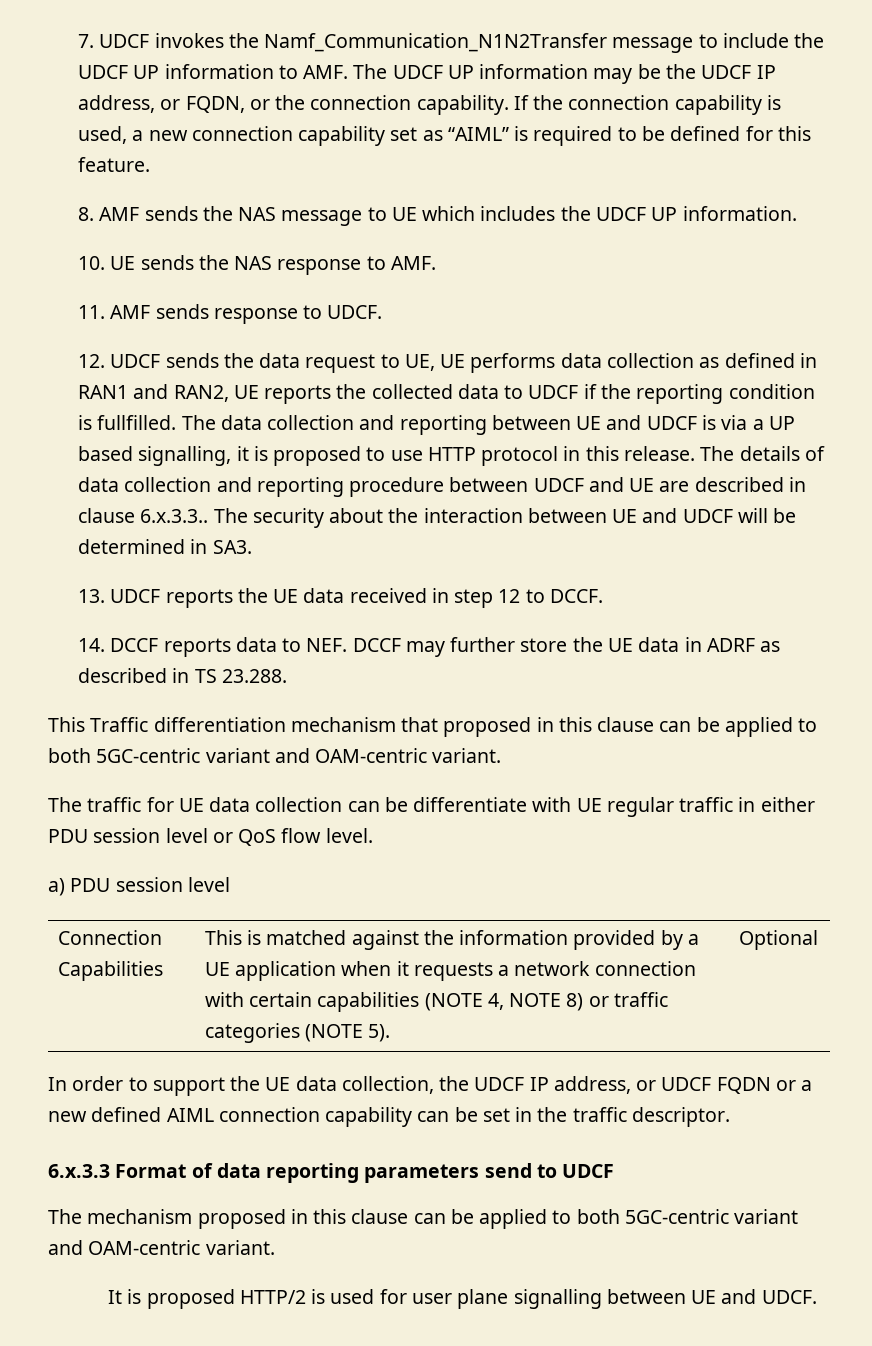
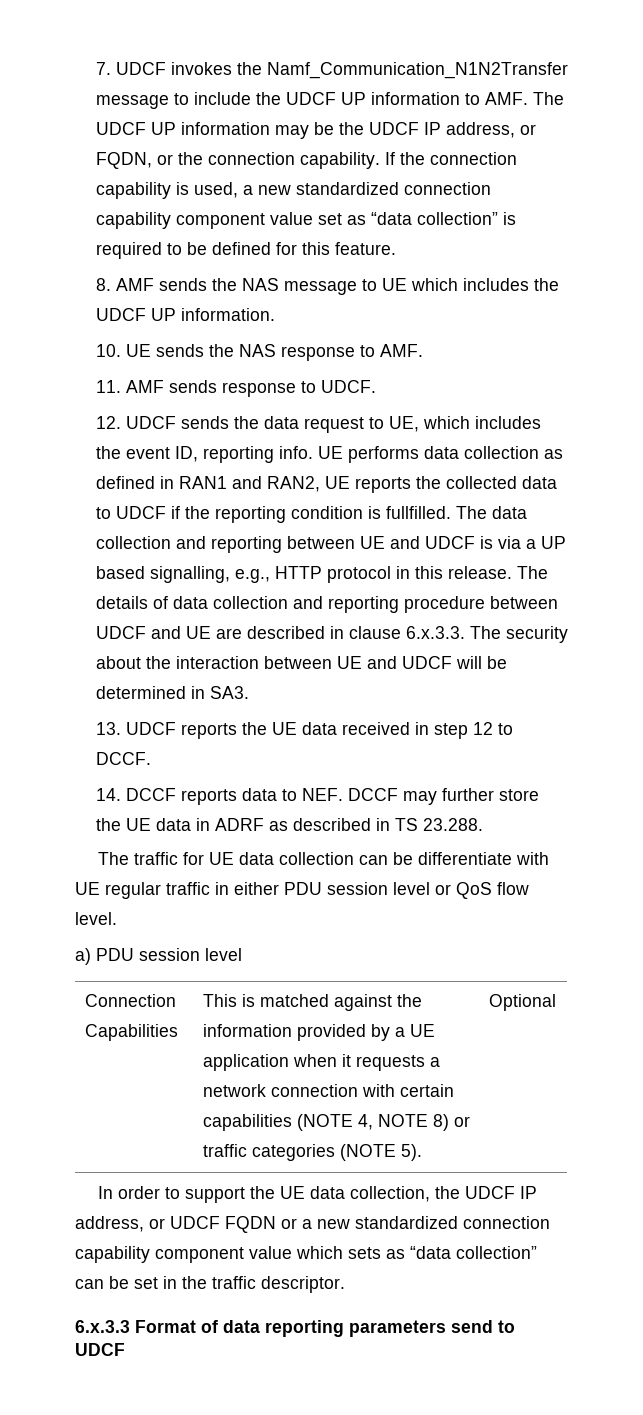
- If the connection capability is used, a new connection capability set as “AIML” is required to be defined for this feature.
+ If the connection capability is used, a new standardized connection capability component value set as “data collection” is required to be defined for this feature.
- 12. UDCF sends the data request to UE, UE performs data collection as defined in RAN1 and RAN2, UE reports the collected data to UDCF if the reporting condition is fullfilled.
+ 12. UDCF sends the data request to UE, which includes the event ID, reporting info. UE performs data collection as defined in RAN1 and RAN2, UE reports the collected data to UDCF if the reporting condition is fullfilled.
- The data collection and reporting between UE and UDCF is via a UP based signalling, it is proposed to use HTTP protocol in this release.
+ The data collection and reporting between UE and UDCF is via a UP based signalling, e.g., HTTP protocol in this release.
- The details of data collection and reporting procedure between UDCF and UE are described in clause 6.x.3.3.. The security about the interaction between UE and UDCF will be determined in SA3.
+ The details of data collection and reporting procedure between UDCF and UE are described in clause 6.x.3.3. The security about the interaction between UE and UDCF will be determined in SA3.
- This Traffic differentiation mechanism that proposed in this clause can be applied to both 5GC-centric variant and OAM-centric variant.
- In order to support the UE data collection, the UDCF IP address, or UDCF FQDN or a new defined AIML connection capability can be set in the traffic descriptor.
+ In order to support the UE data collection, the UDCF IP address, or UDCF FQDN or a new standardized connection capability component value which sets as “data collection” can be set in the traffic descriptor.
- The mechanism proposed in this clause can be applied to both 5GC-centric variant and OAM-centric variant.
- It is proposed HTTP/2 is used for user plane signalling between UE and UDCF.

